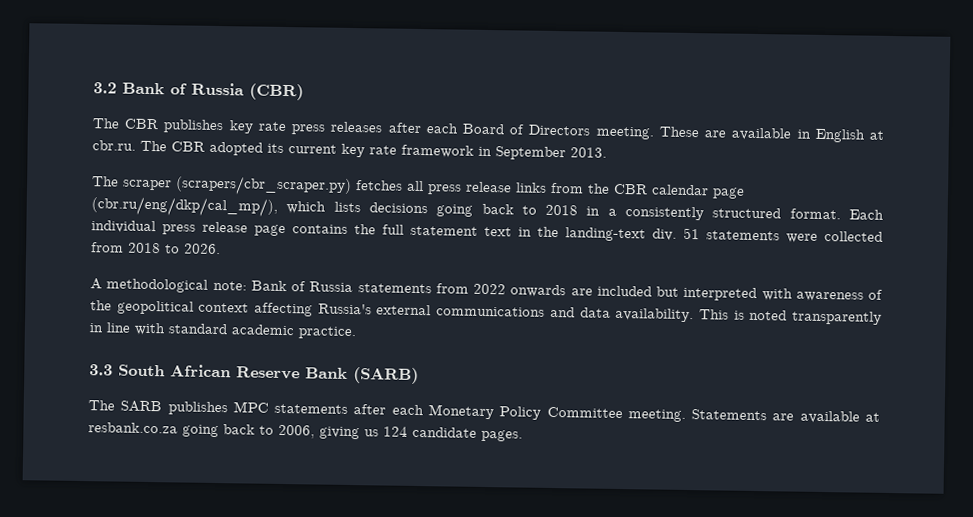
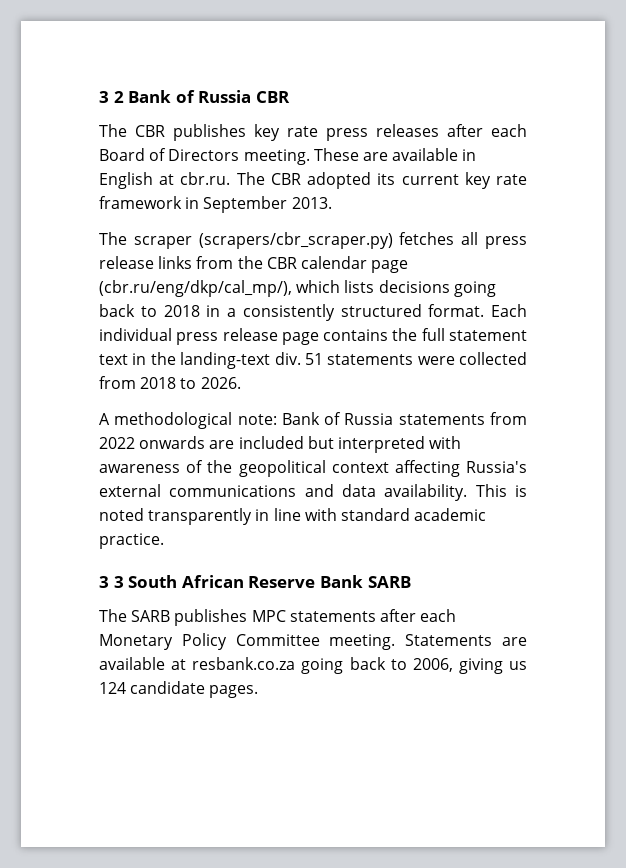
- 3.2 Bank of Russia (CBR)
+ 3 2 Bank of Russia CBR
- 3.3 South African Reserve Bank (SARB)
+ 3 3 South African Reserve Bank SARB

